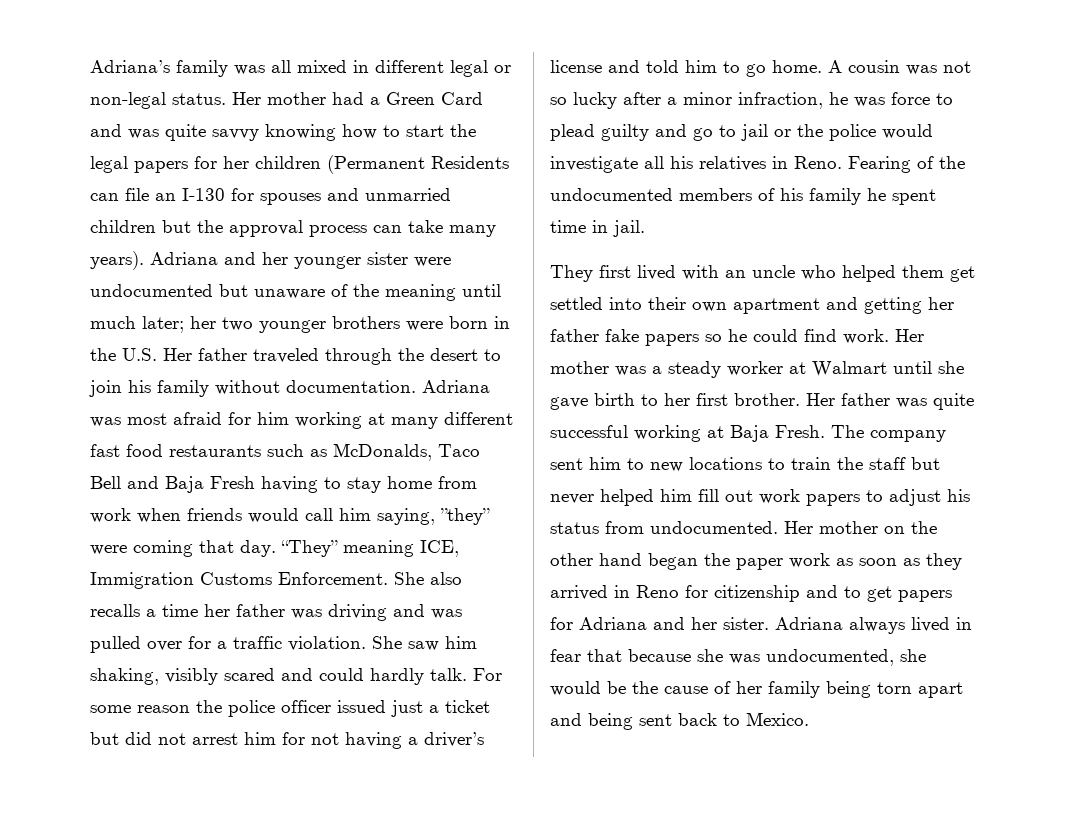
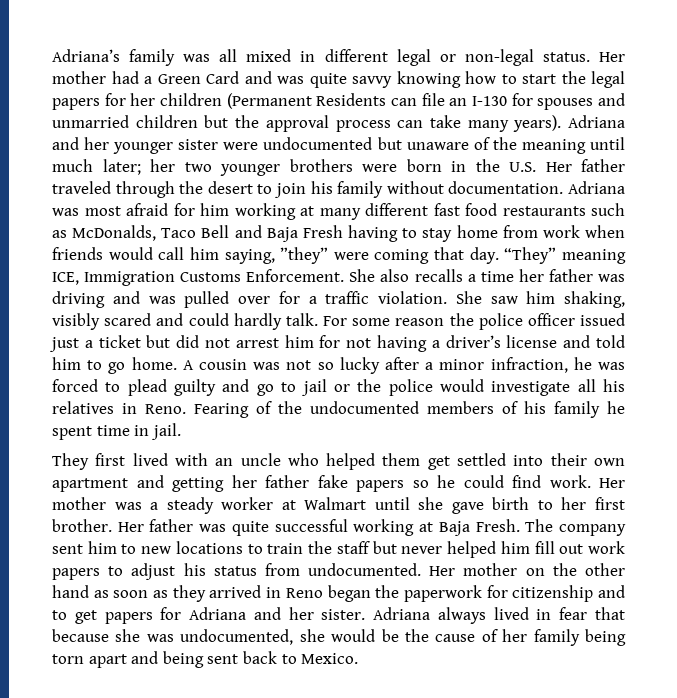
- A cousin was not so lucky after a minor infraction, he was force to plead guilty and go to jail or the police would investigate all his relatives in Reno.
+ A cousin was not so lucky after a minor infraction, he was forced to plead guilty and go to jail or the police would investigate all his relatives in Reno.
- Her mother on the other hand began the paper work as soon as they arrived in Reno for citizenship and to get papers for Adriana and her sister.
+ Her mother on the other hand as soon as they arrived in Reno began the paperwork for citizenship and to get papers for Adriana and her sister.

